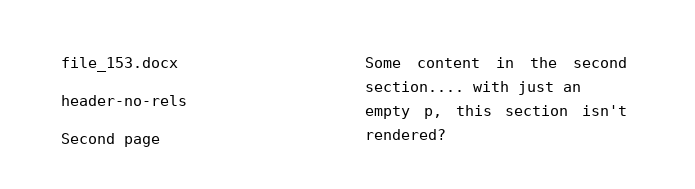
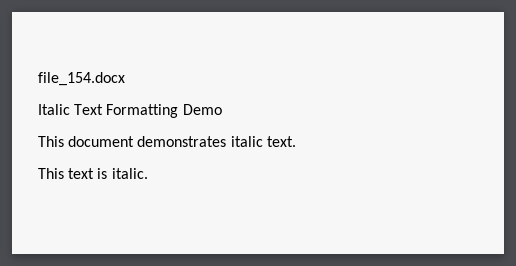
- file_153.docx
- header-no-rels
- Second page
- Some content in the second section.... with just an empty p, this section isn't rendered?
+ file_154.docx
+ Italic Text Formatting Demo
+ This document demonstrates italic text.
+ This text is italic.

